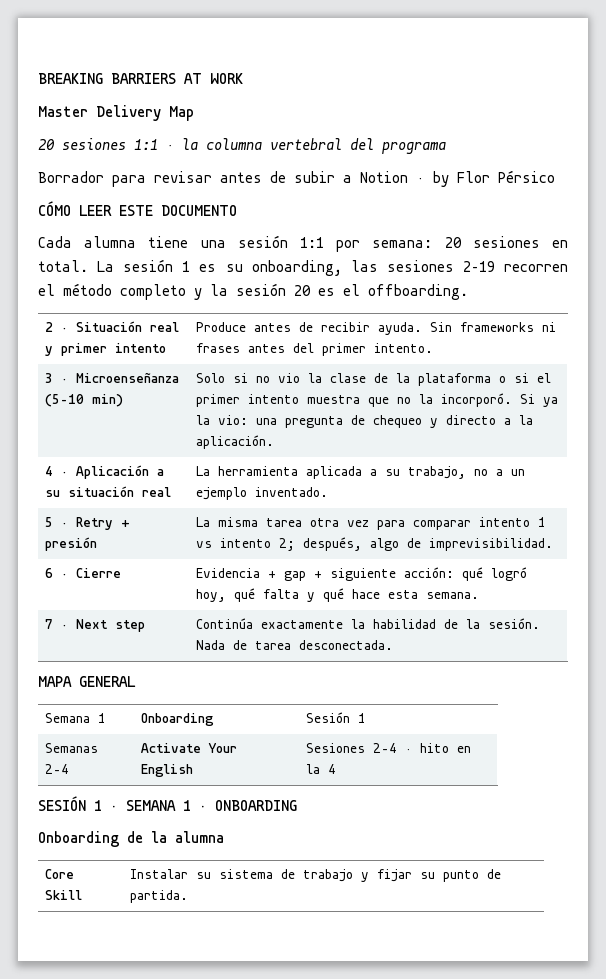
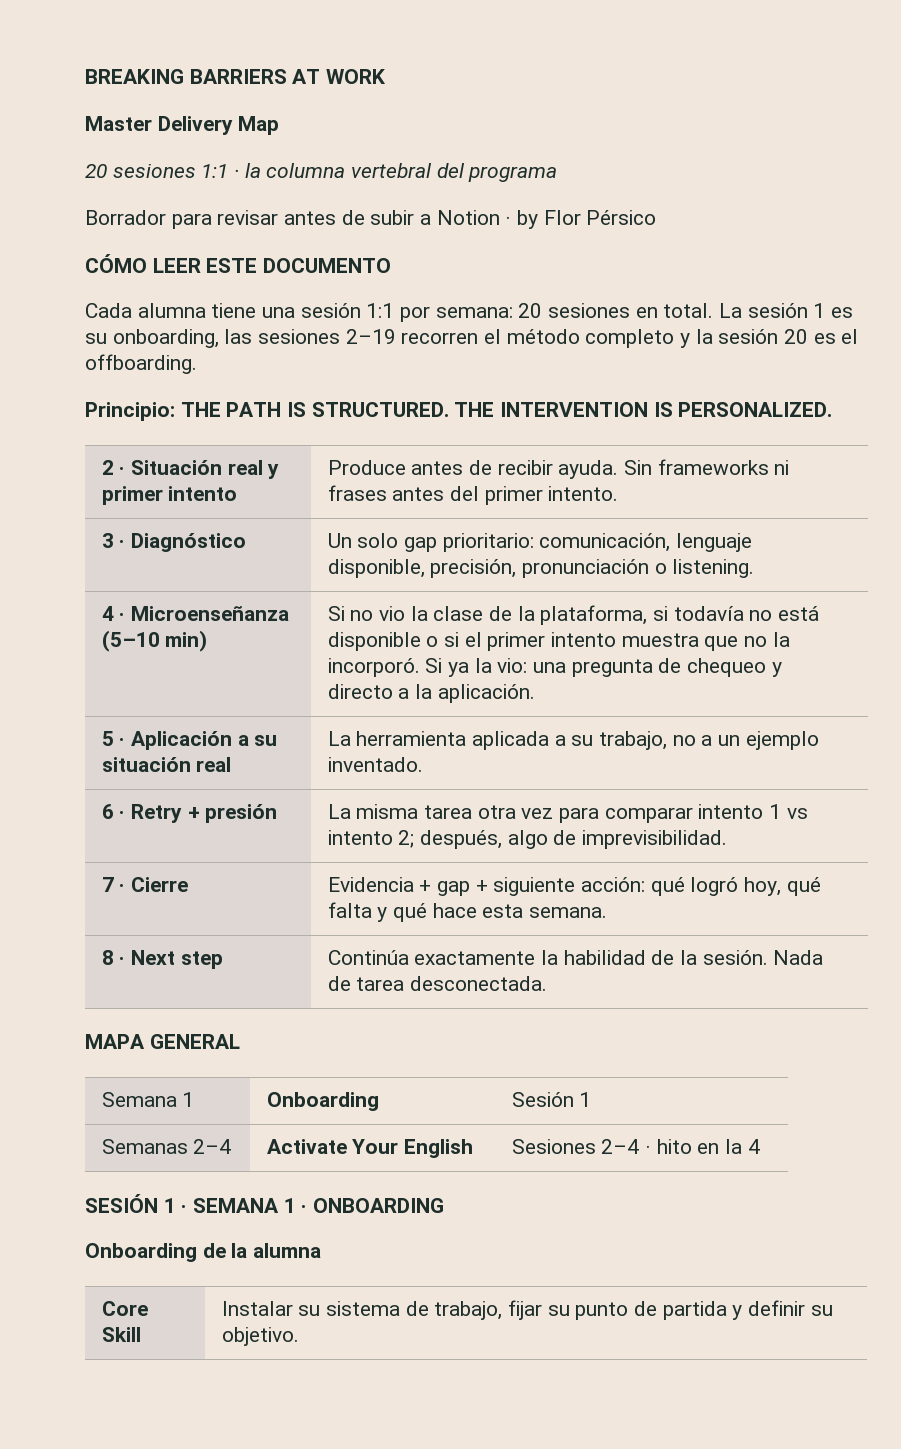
+ Principio: THE PATH IS STRUCTURED. THE INTERVENTION IS PERSONALIZED.
- 3 · Microenseñanza (5–10 min) | Solo si no vio la clase de la plataforma o si el primer intento muestra que no la incorporó. Si ya la vio: una pregunta de chequeo y directo a la aplicación.
+ 3 · Diagnóstico | Un solo gap prioritario: comunicación, lenguaje disponible, precisión, pronunciación o listening.
+ 4 · Microenseñanza (5–10 min) | Si no vio la clase de la plataforma, si todavía no está disponible o si el primer intento muestra que no la incorporó. Si ya la vio: una pregunta de chequeo y directo a la aplicación.
- 4 · Aplicación a su situación real | La herramienta aplicada a su trabajo, no a un ejemplo inventado.
+ 5 · Aplicación a su situación real | La herramienta aplicada a su trabajo, no a un ejemplo inventado.
- 5 · Retry + presión | La misma tarea otra vez para comparar intento 1 vs intento 2; después, algo de imprevisibilidad.
+ 6 · Retry + presión | La misma tarea otra vez para comparar intento 1 vs intento 2; después, algo de imprevisibilidad.
- 6 · Cierre | Evidencia + gap + siguiente acción: qué logró hoy, qué falta y qué hace esta semana.
+ 7 · Cierre | Evidencia + gap + siguiente acción: qué logró hoy, qué falta y qué hace esta semana.
- 7 · Next step | Continúa exactamente la habilidad de la sesión. Nada de tarea desconectada.
+ 8 · Next step | Continúa exactamente la habilidad de la sesión. Nada de tarea desconectada.
- Core Skill | Instalar su sistema de trabajo y fijar su punto de partida.
+ Core Skill | Instalar su sistema de trabajo, fijar su punto de partida y definir su objetivo.

